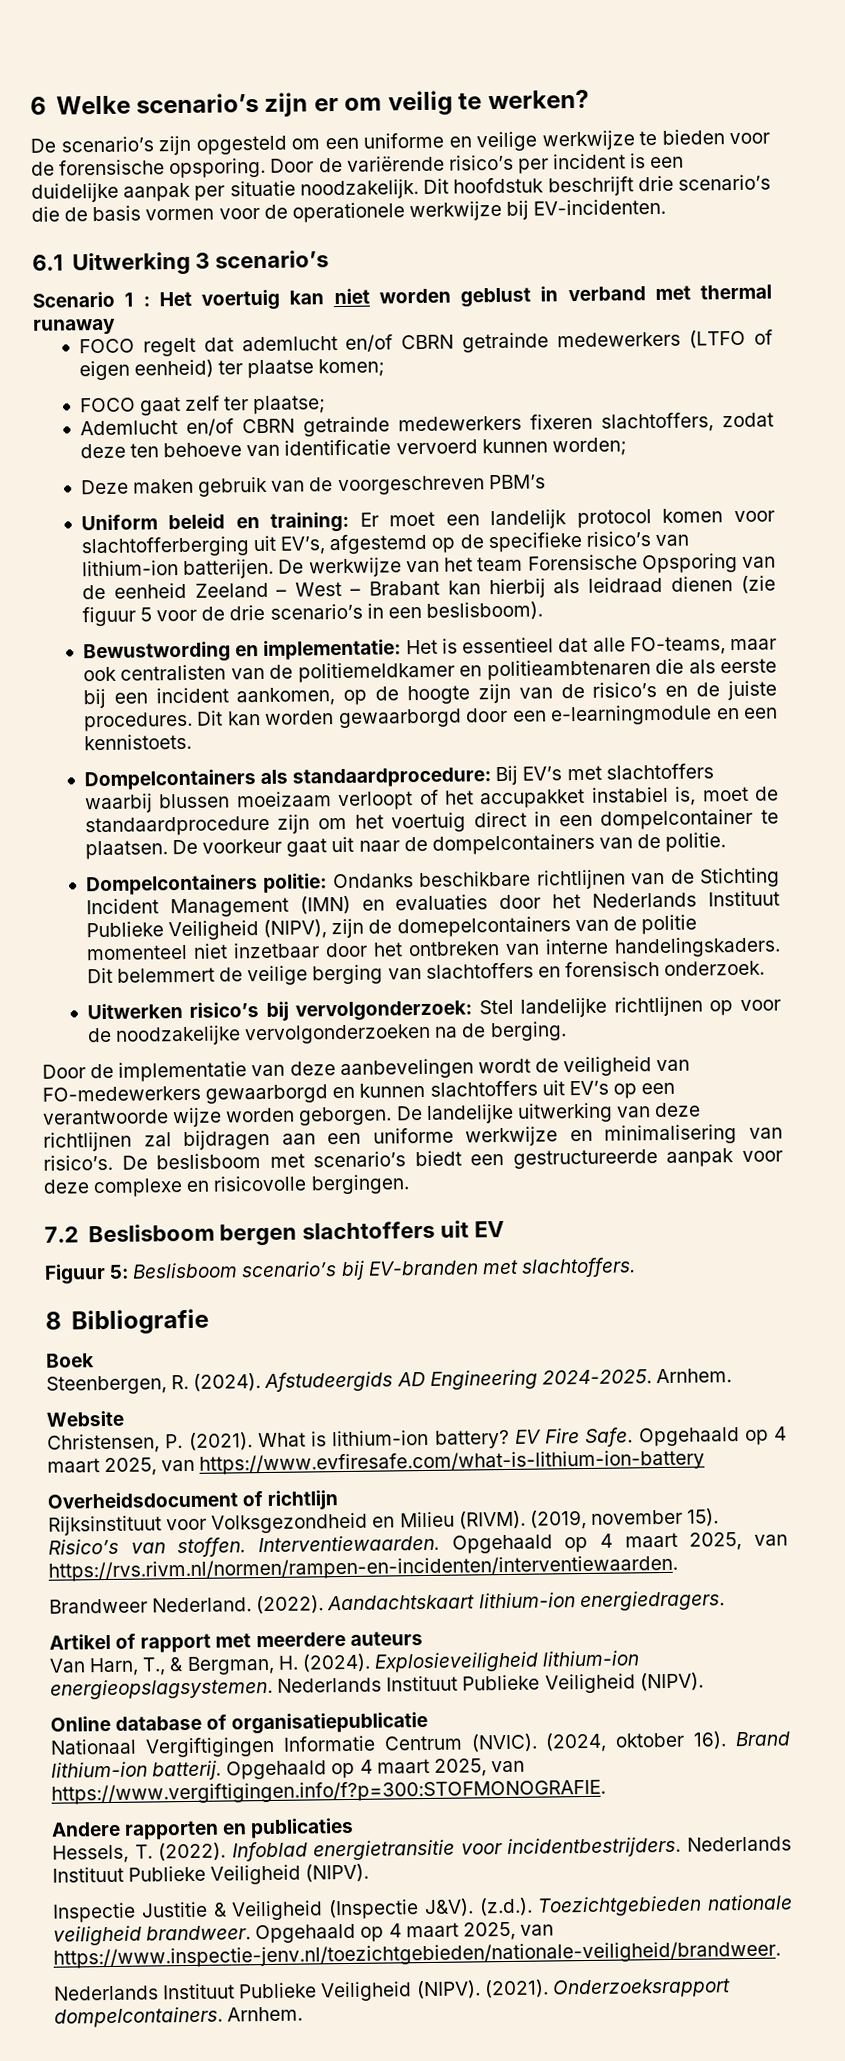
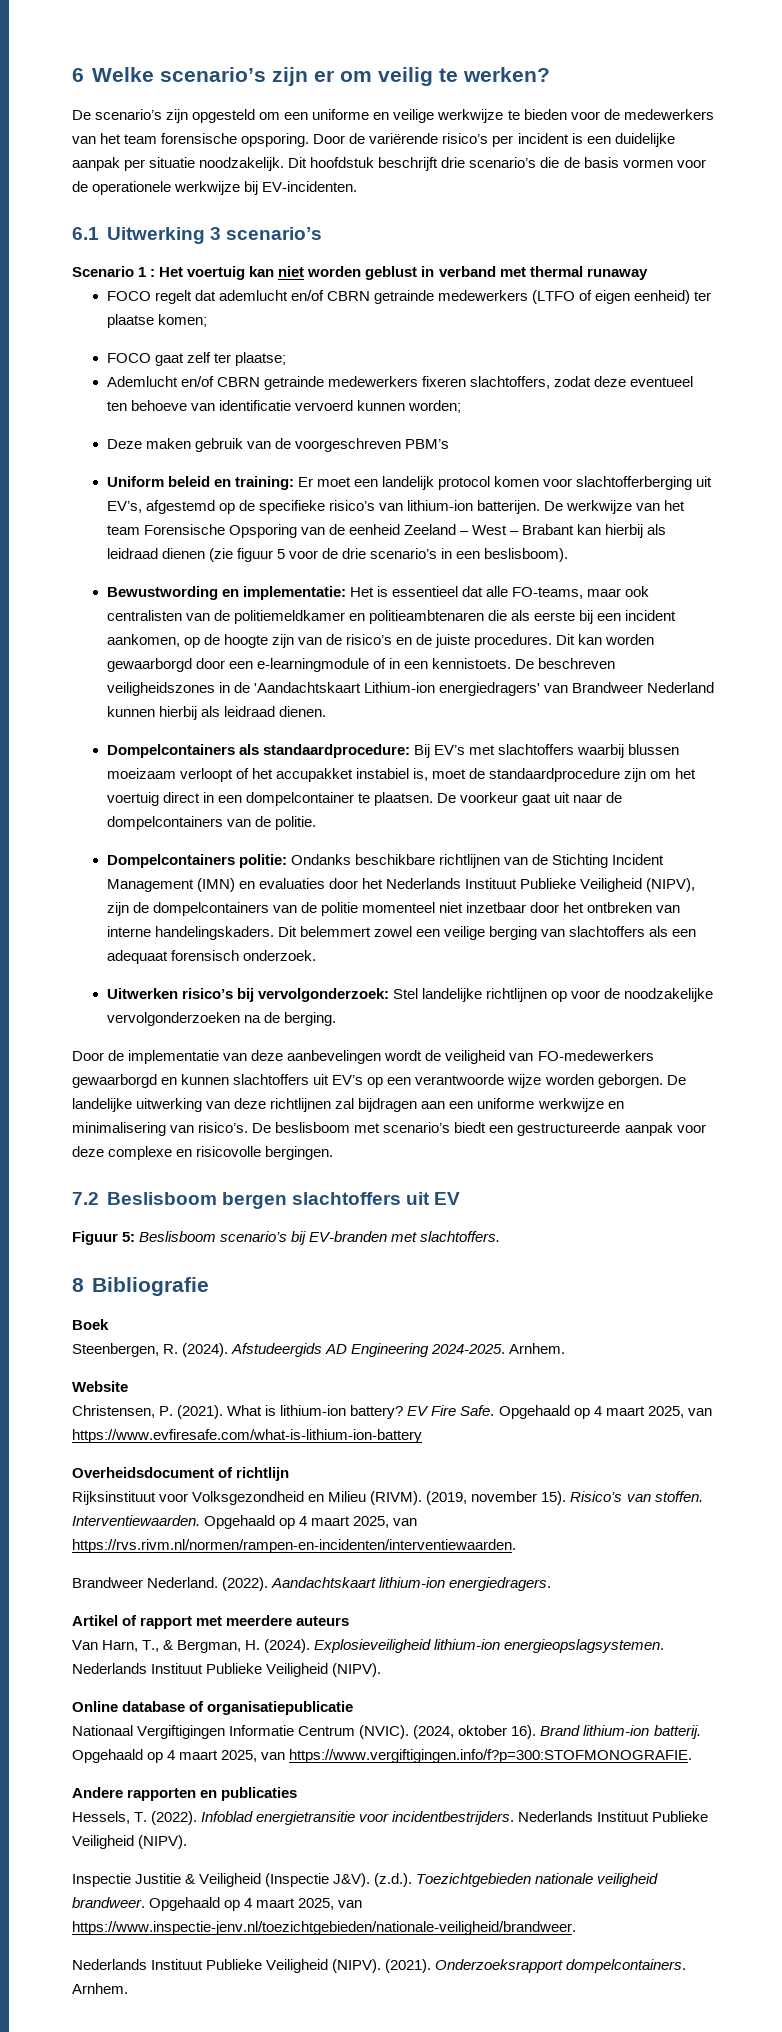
- De scenario’s zijn opgesteld om een uniforme en veilige werkwijze te bieden voor de forensische opsporing.
+ De scenario’s zijn opgesteld om een uniforme en veilige werkwijze te bieden voor de medewerkers van het team forensische opsporing.
- Ademlucht en/of CBRN getrainde medewerkers fixeren slachtoffers, zodat deze ten behoeve van identificatie vervoerd kunnen worden;
+ Ademlucht en/of CBRN getrainde medewerkers fixeren slachtoffers, zodat deze eventueel ten behoeve van identificatie vervoerd kunnen worden;
- Dit kan worden gewaarborgd door een e-learningmodule en een kennistoets.
+ Dit kan worden gewaarborgd door een e-learningmodule of in een kennistoets. De beschreven veiligheidszones in de 'Aandachtskaart Lithium-ion energiedragers' van Brandweer Nederland kunnen hierbij als leidraad dienen.
- Dompelcontainers politie: Ondanks beschikbare richtlijnen van de Stichting Incident Management (IMN) en evaluaties door het Nederlands Instituut Publieke Veiligheid (NIPV), zijn de domepelcontainers van de politie momenteel niet inzetbaar door het ontbreken van interne handelingskaders.
+ Dompelcontainers politie: Ondanks beschikbare richtlijnen van de Stichting Incident Management (IMN) en evaluaties door het Nederlands Instituut Publieke Veiligheid (NIPV), zijn de dompelcontainers van de politie momenteel niet inzetbaar door het ontbreken van interne handelingskaders.
- Dit belemmert de veilige berging van slachtoffers en forensisch onderzoek.
+ Dit belemmert zowel een veilige berging van slachtoffers als een adequaat forensisch onderzoek.

